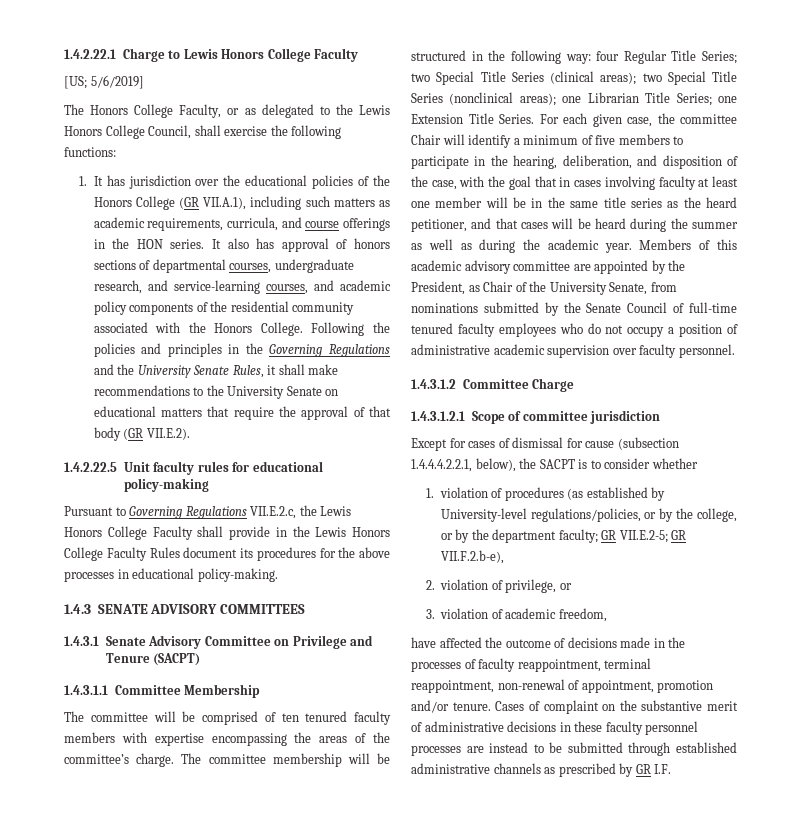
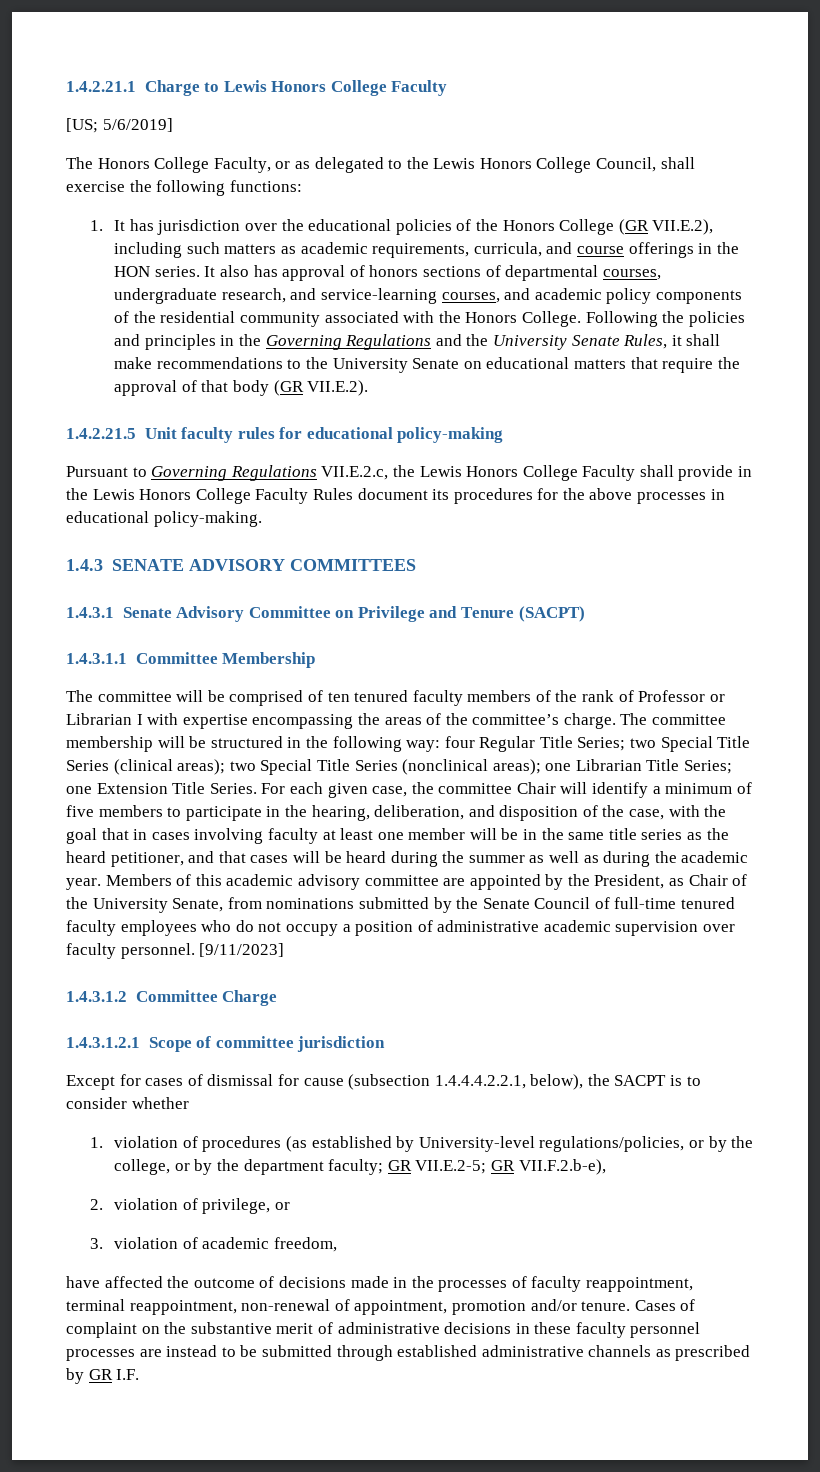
- 1.4.2.22.1 Charge to Lewis Honors College Faculty
+ 1.4.2.21.1 Charge to Lewis Honors College Faculty
- 1. It has jurisdiction over the educational policies of the Honors College (GR VII.A.1), including such matters as academic requirements, curricula, and course offerings in the HON series.
+ 1. It has jurisdiction over the educational policies of the Honors College (GR VII.E.2), including such matters as academic requirements, curricula, and course offerings in the HON series.
- 1.4.2.22.5 Unit faculty rules for educational policy-making
+ 1.4.2.21.5 Unit faculty rules for educational policy-making
- The committee will be comprised of ten tenured faculty members with expertise encompassing the areas of the committee’s charge.
+ The committee will be comprised of ten tenured faculty members of the rank of Professor or Librarian I with expertise encompassing the areas of the committee’s charge.
+ [9/11/2023]

